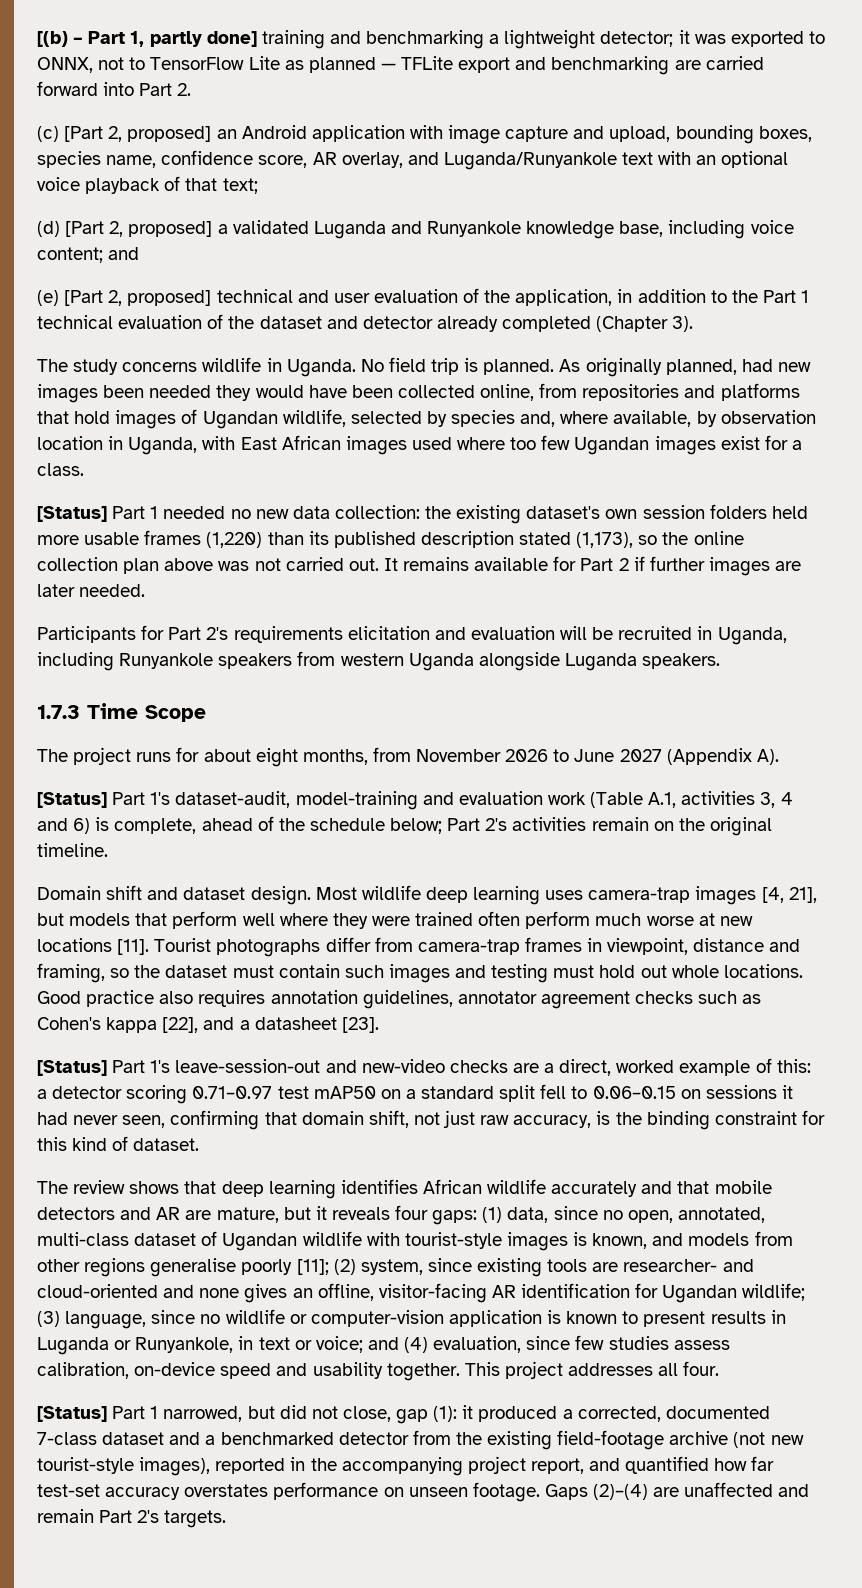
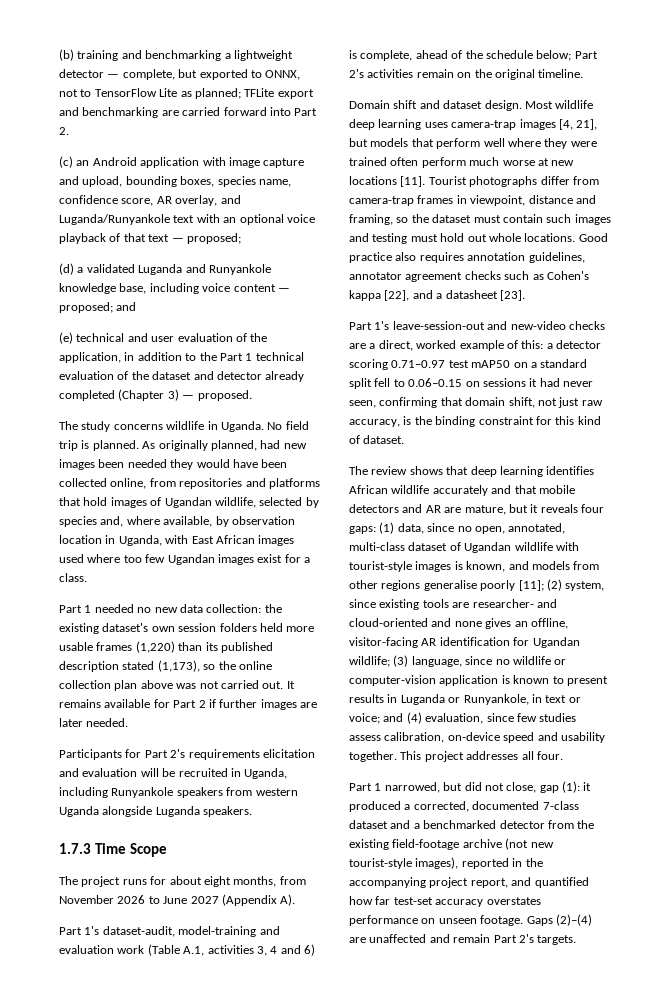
- [(b) – Part 1, partly done] training and benchmarking a lightweight detector; it was exported to ONNX, not to TensorFlow Lite as planned — TFLite export and benchmarking are carried forward into Part 2.
+ (b) training and benchmarking a lightweight detector — complete, but exported to ONNX, not to TensorFlow Lite as planned; TFLite export and benchmarking are carried forward into Part 2.
- (c) [Part 2, proposed] an Android application with image capture and upload, bounding boxes, species name, confidence score, AR overlay, and Luganda/Runyankole text with an optional voice playback of that text;
- (d) [Part 2, proposed] a validated Luganda and Runyankole knowledge base, including voice content; and
+ (c) an Android application with image capture and upload, bounding boxes, species name, confidence score, AR overlay, and Luganda/Runyankole text with an optional voice playback of that text — proposed;
+ (d) a validated Luganda and Runyankole knowledge base, including voice content — proposed; and
- (e) [Part 2, proposed] technical and user evaluation of the application, in addition to the Part 1 technical evaluation of the dataset and detector already completed (Chapter 3).
+ (e) technical and user evaluation of the application, in addition to the Part 1 technical evaluation of the dataset and detector already completed (Chapter 3) — proposed.
- [Status] Part 1 needed no new data collection: the existing dataset's own session folders held more usable frames (1,220) than its published description stated (1,173), so the online collection plan above was not carried out.
+ Part 1 needed no new data collection: the existing dataset's own session folders held more usable frames (1,220) than its published description stated (1,173), so the online collection plan above was not carried out.
- [Status] Part 1's dataset-audit, model-training and evaluation work (Table A.1, activities 3, 4 and 6) is complete, ahead of the schedule below; Part 2's activities remain on the original timeline.
+ Part 1's dataset-audit, model-training and evaluation work (Table A.1, activities 3, 4 and 6) is complete, ahead of the schedule below; Part 2's activities remain on the original timeline.
- [Status] Part 1's leave-session-out and new-video checks are a direct, worked example of this: a detector scoring 0.71–0.97 test mAP50 on a standard split fell to 0.06–0.15 on sessions it had never seen, confirming that domain shift, not just raw accuracy, is the binding constraint for this kind of dataset.
+ Part 1's leave-session-out and new-video checks are a direct, worked example of this: a detector scoring 0.71–0.97 test mAP50 on a standard split fell to 0.06–0.15 on sessions it had never seen, confirming that domain shift, not just raw accuracy, is the binding constraint for this kind of dataset.
- [Status] Part 1 narrowed, but did not close, gap (1): it produced a corrected, documented 7-class dataset and a benchmarked detector from the existing field-footage archive (not new tourist-style images), reported in the accompanying project report, and quantified how far test-set accuracy overstates performance on unseen footage.
+ Part 1 narrowed, but did not close, gap (1): it produced a corrected, documented 7-class dataset and a benchmarked detector from the existing field-footage archive (not new tourist-style images), reported in the accompanying project report, and quantified how far test-set accuracy overstates performance on unseen footage.

